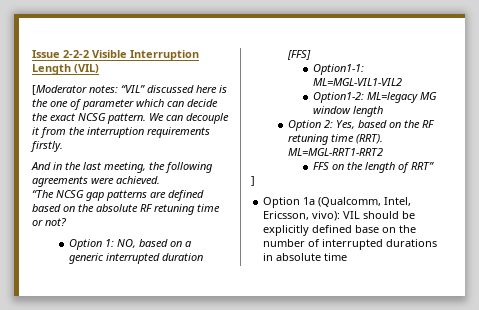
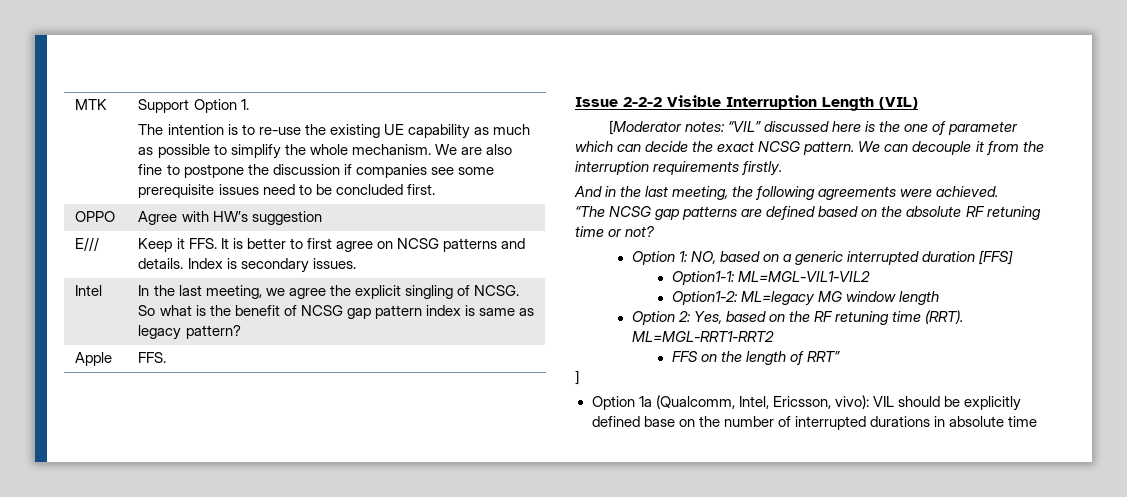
+ MTK | Support Option 1.
+ The intention is to re-use the existing UE capability as much as possible to simplify the whole mechanism. We are also fine to postpone the discussion if companies see some prerequisite issues need to be concluded first.
+ OPPO | Agree with HW’s suggestion
+ E/// | Keep it FFS. It is better to first agree on NCSG patterns and details. Index is secondary issues.
+ Intel | In the last meeting, we agree the explicit singling of NCSG. So what is the benefit of NCSG gap pattern index is same as legacy pattern?
+ Apple | FFS.

